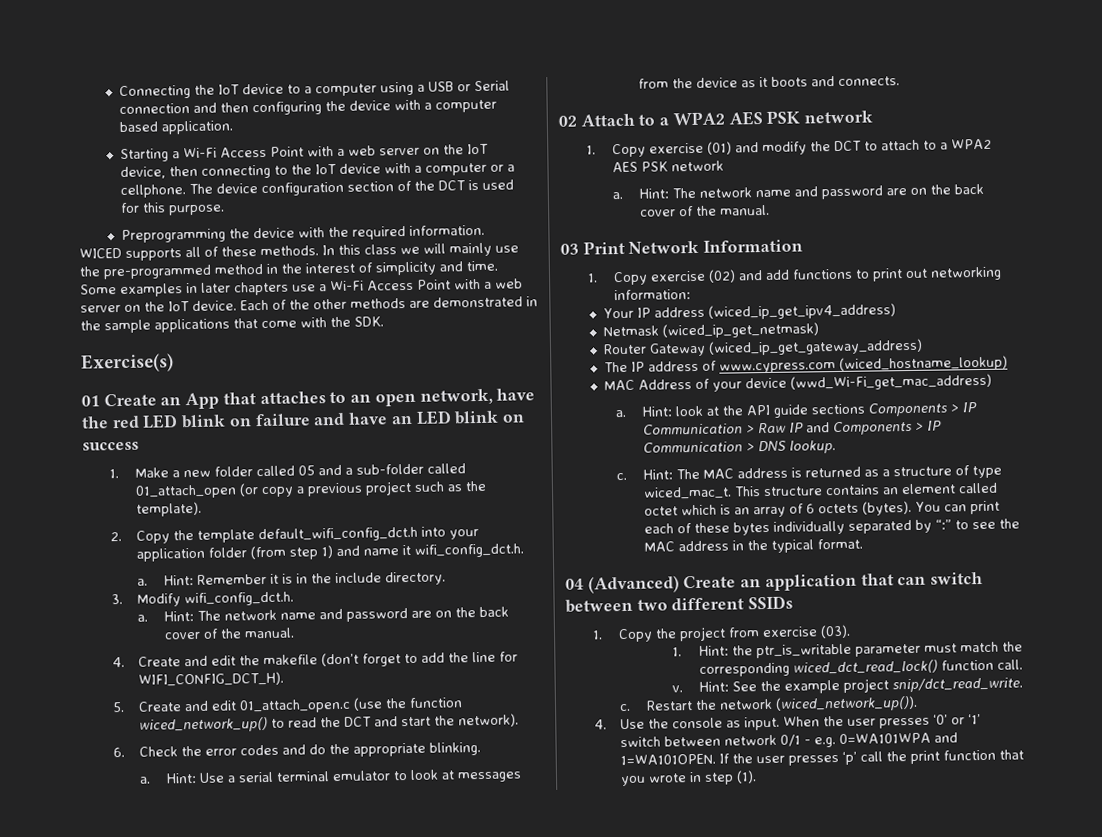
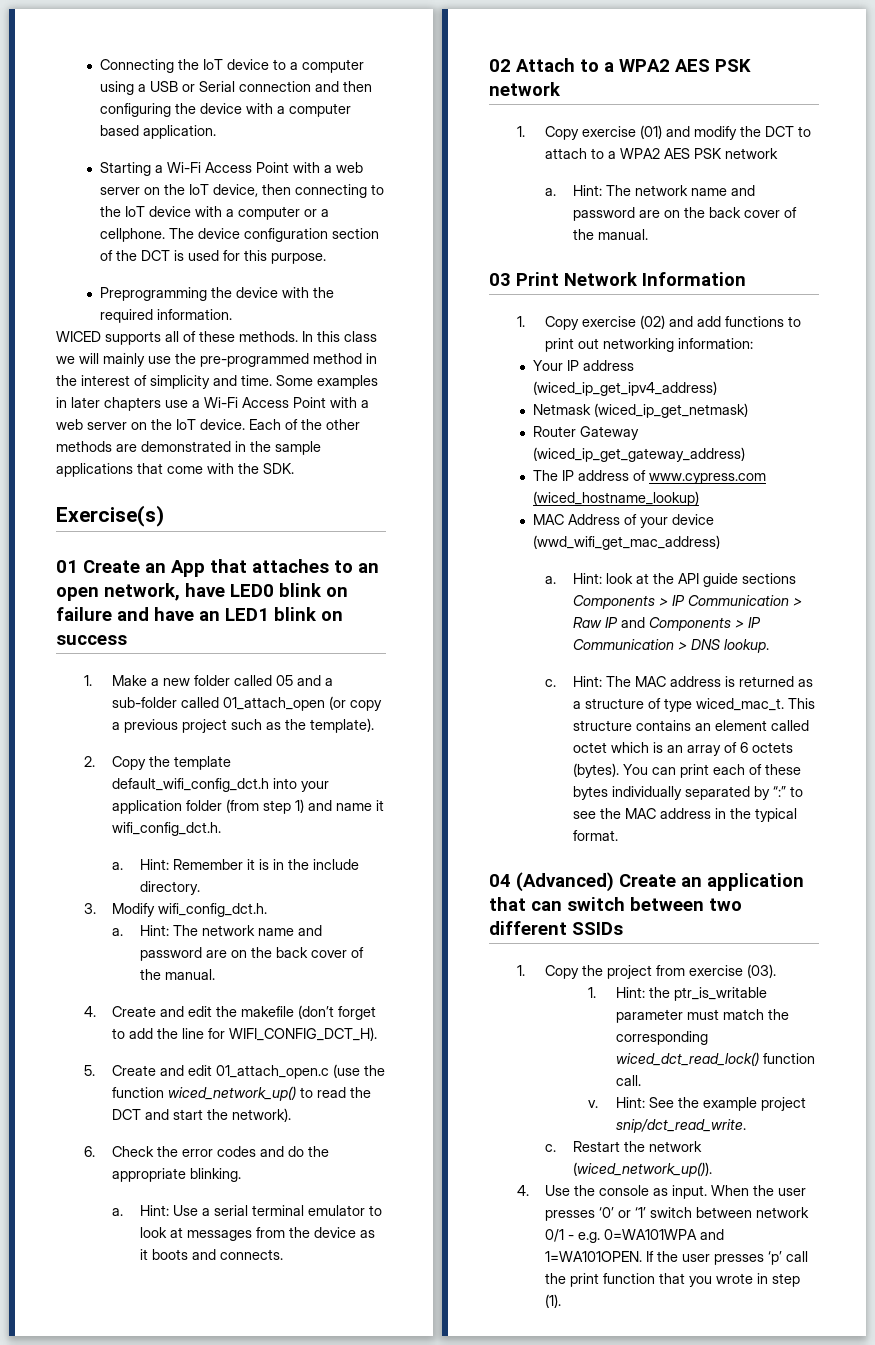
- 01 Create an App that attaches to an open network, have the red LED blink on failure and have an LED blink on success
+ 01 Create an App that attaches to an open network, have LED0 blink on failure and have an LED1 blink on success
- MAC Address of your device (wwd_Wi-Fi_get_mac_address)
+ MAC Address of your device (wwd_wifi_get_mac_address)

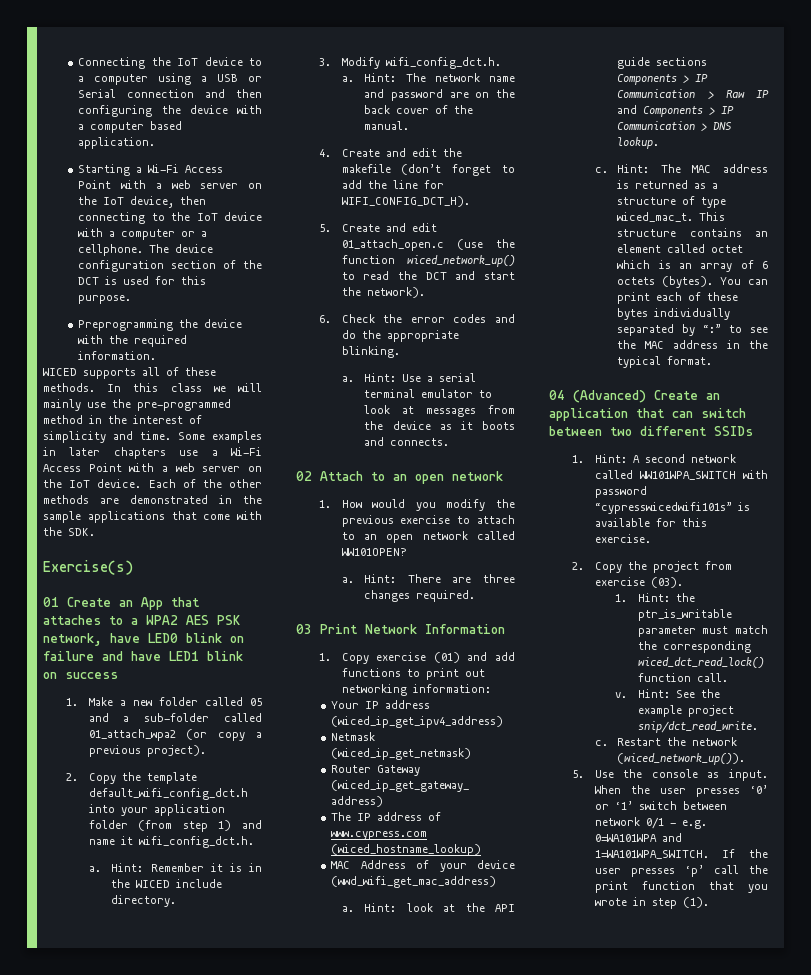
- 01 Create an App that attaches to an open network, have LED0 blink on failure and have an LED1 blink on success
+ 01 Create an App that attaches to a WPA2 AES PSK network, have LED0 blink on failure and have LED1 blink on success
- 1. Make a new folder called 05 and a sub-folder called 01_attach_open (or copy a previous project such as the template).
+ 1. Make a new folder called 05 and a sub-folder called 01_attach_wpa2 (or copy a previous project).
- Hint: Remember it is in the include directory.
+ Hint: Remember it is in the WICED include directory.
- 02 Attach to a WPA2 AES PSK network
- 1. Copy exercise (01) and modify the DCT to attach to a WPA2 AES PSK network
- a. Hint: The network name and password are on the back cover of the manual.
+ 02 Attach to an open network
+ 1. How would you modify the previous exercise to attach to an open network called WW101OPEN?
+ a. Hint: There are three changes required.
- 1. Copy exercise (02) and add functions to print out networking information:
+ 1. Copy exercise (01) and add functions to print out networking information:
- 1. Copy the project from exercise (03).
+ 1. Hint: A second network called WW101WPA_SWITCH with password “cypresswicedwifi101s” is available for this exercise.
+ 2. Copy the project from exercise (03).
- 4. Use the console as input.
+ 5. Use the console as input.
- When the user presses ‘0’ or ‘1’ switch between network 0/1 - e.g. 0=WA101WPA and 1=WA101OPEN.
+ When the user presses ‘0’ or ‘1’ switch between network 0/1 - e.g. 0=WA101WPA and 1=WA101WPA_SWITCH.

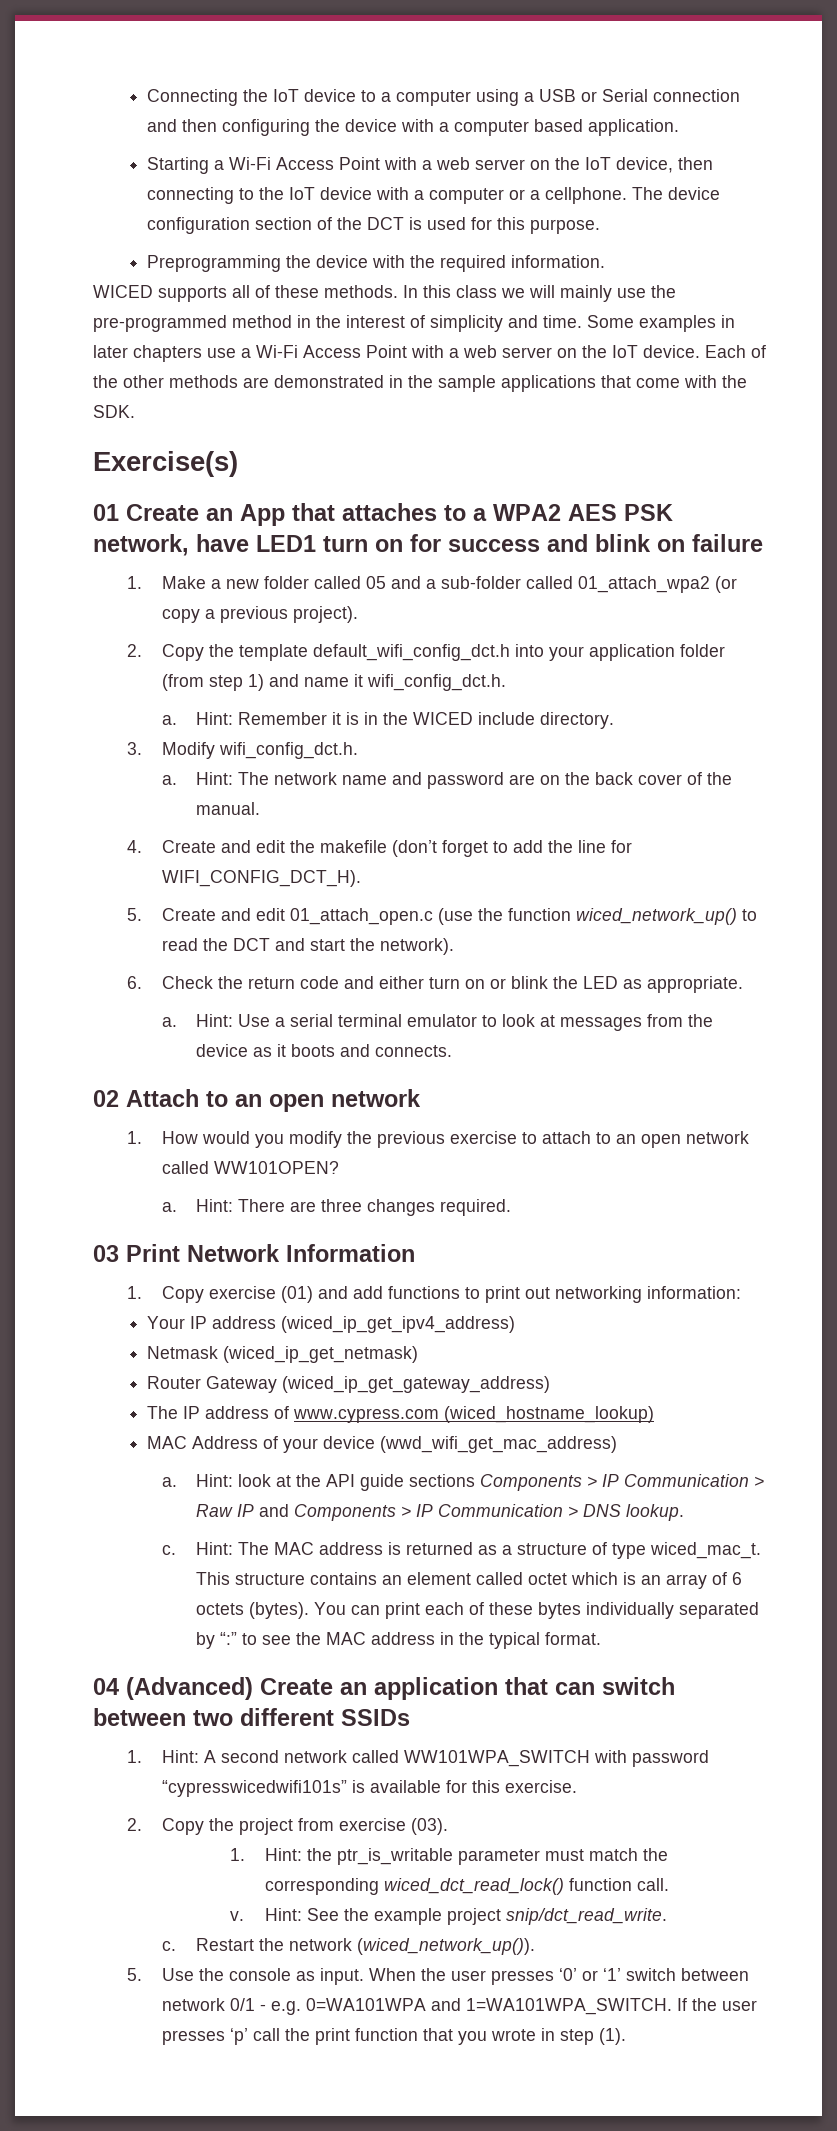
- 01 Create an App that attaches to a WPA2 AES PSK network, have LED0 blink on failure and have LED1 blink on success
+ 01 Create an App that attaches to a WPA2 AES PSK network, have LED1 turn on for success and blink on failure
- 6. Check the error codes and do the appropriate blinking.
+ 6. Check the return code and either turn on or blink the LED as appropriate.

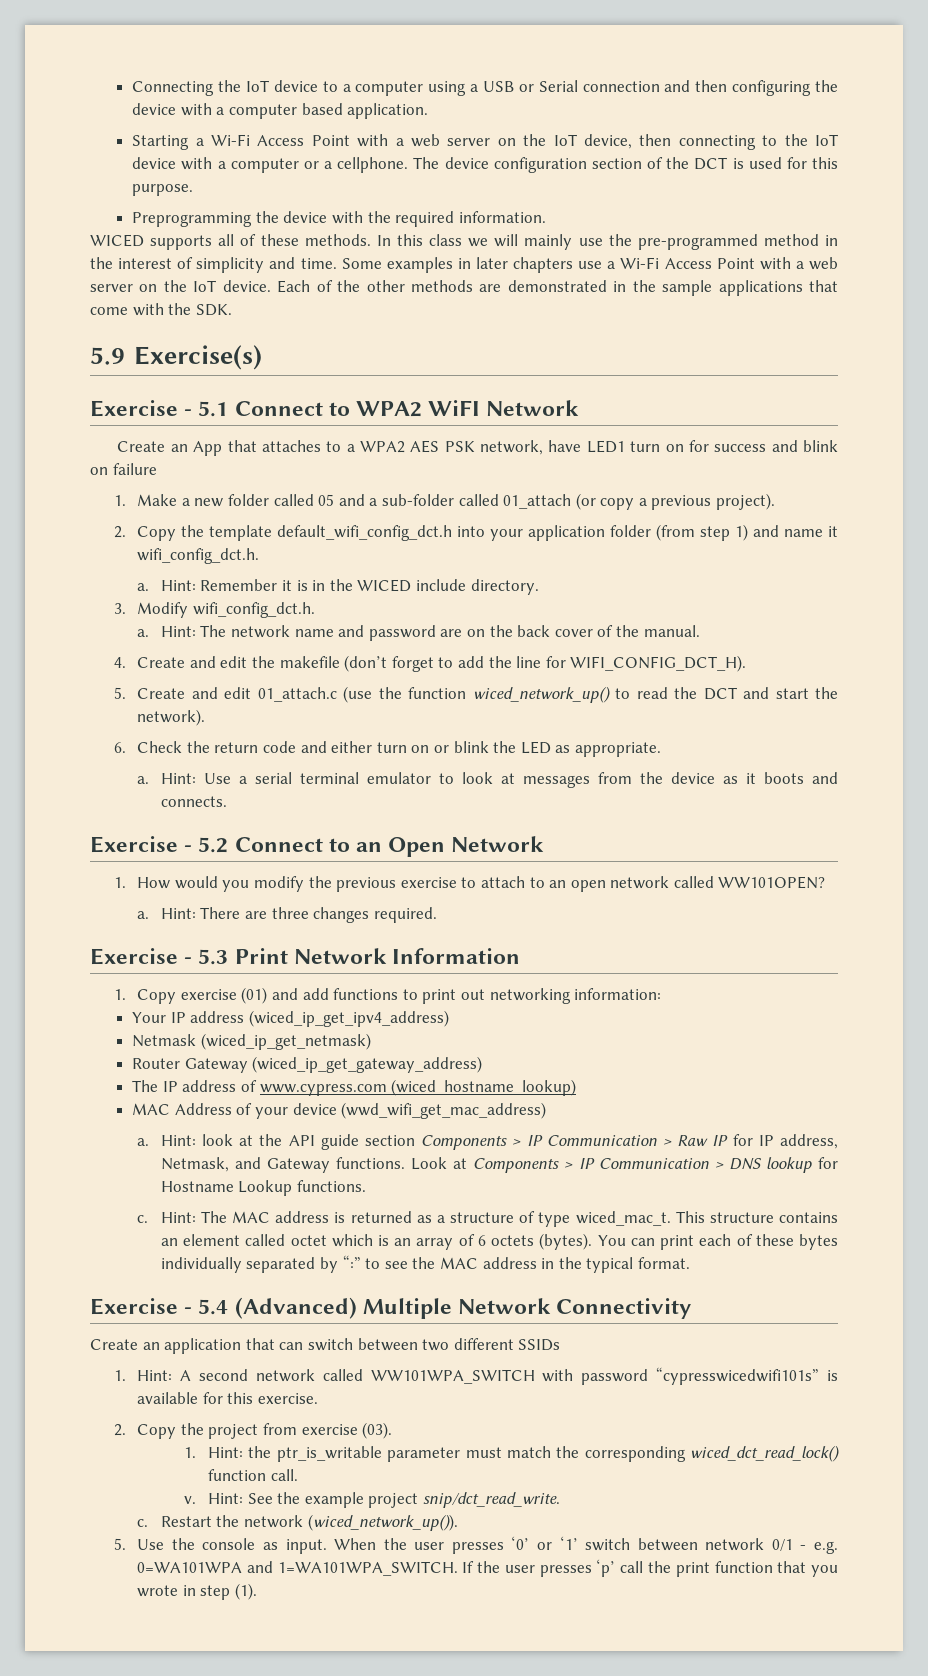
- Exercise(s)
+ 5.9 Exercise(s)
- 01 Create an App that attaches to a WPA2 AES PSK network, have LED1 turn on for success and blink on failure
+ Exercise - 5.1 Connect to WPA2 WiFI Network
+ Create an App that attaches to a WPA2 AES PSK network, have LED1 turn on for success and blink on failure
- 1. Make a new folder called 05 and a sub-folder called 01_attach_wpa2 (or copy a previous project).
+ 1. Make a new folder called 05 and a sub-folder called 01_attach (or copy a previous project).
- 5. Create and edit 01_attach_open.c (use the function wiced_network_up() to read the DCT and start the network).
+ 5. Create and edit 01_attach.c (use the function wiced_network_up() to read the DCT and start the network).
- 02 Attach to an open network
+ Exercise - 5.2 Connect to an Open Network
- 03 Print Network Information
+ Exercise - 5.3 Print Network Information
- Hint: look at the API guide sections Components > IP Communication > Raw IP and Components > IP Communication > DNS lookup.
+ Hint: look at the API guide section Components > IP Communication > Raw IP for IP address, Netmask, and Gateway functions. Look at Components > IP Communication > DNS lookup for Hostname Lookup functions.
- 04 (Advanced) Create an application that can switch between two different SSIDs
+ Exercise - 5.4 (Advanced) Multiple Network Connectivity
+ Create an application that can switch between two different SSIDs

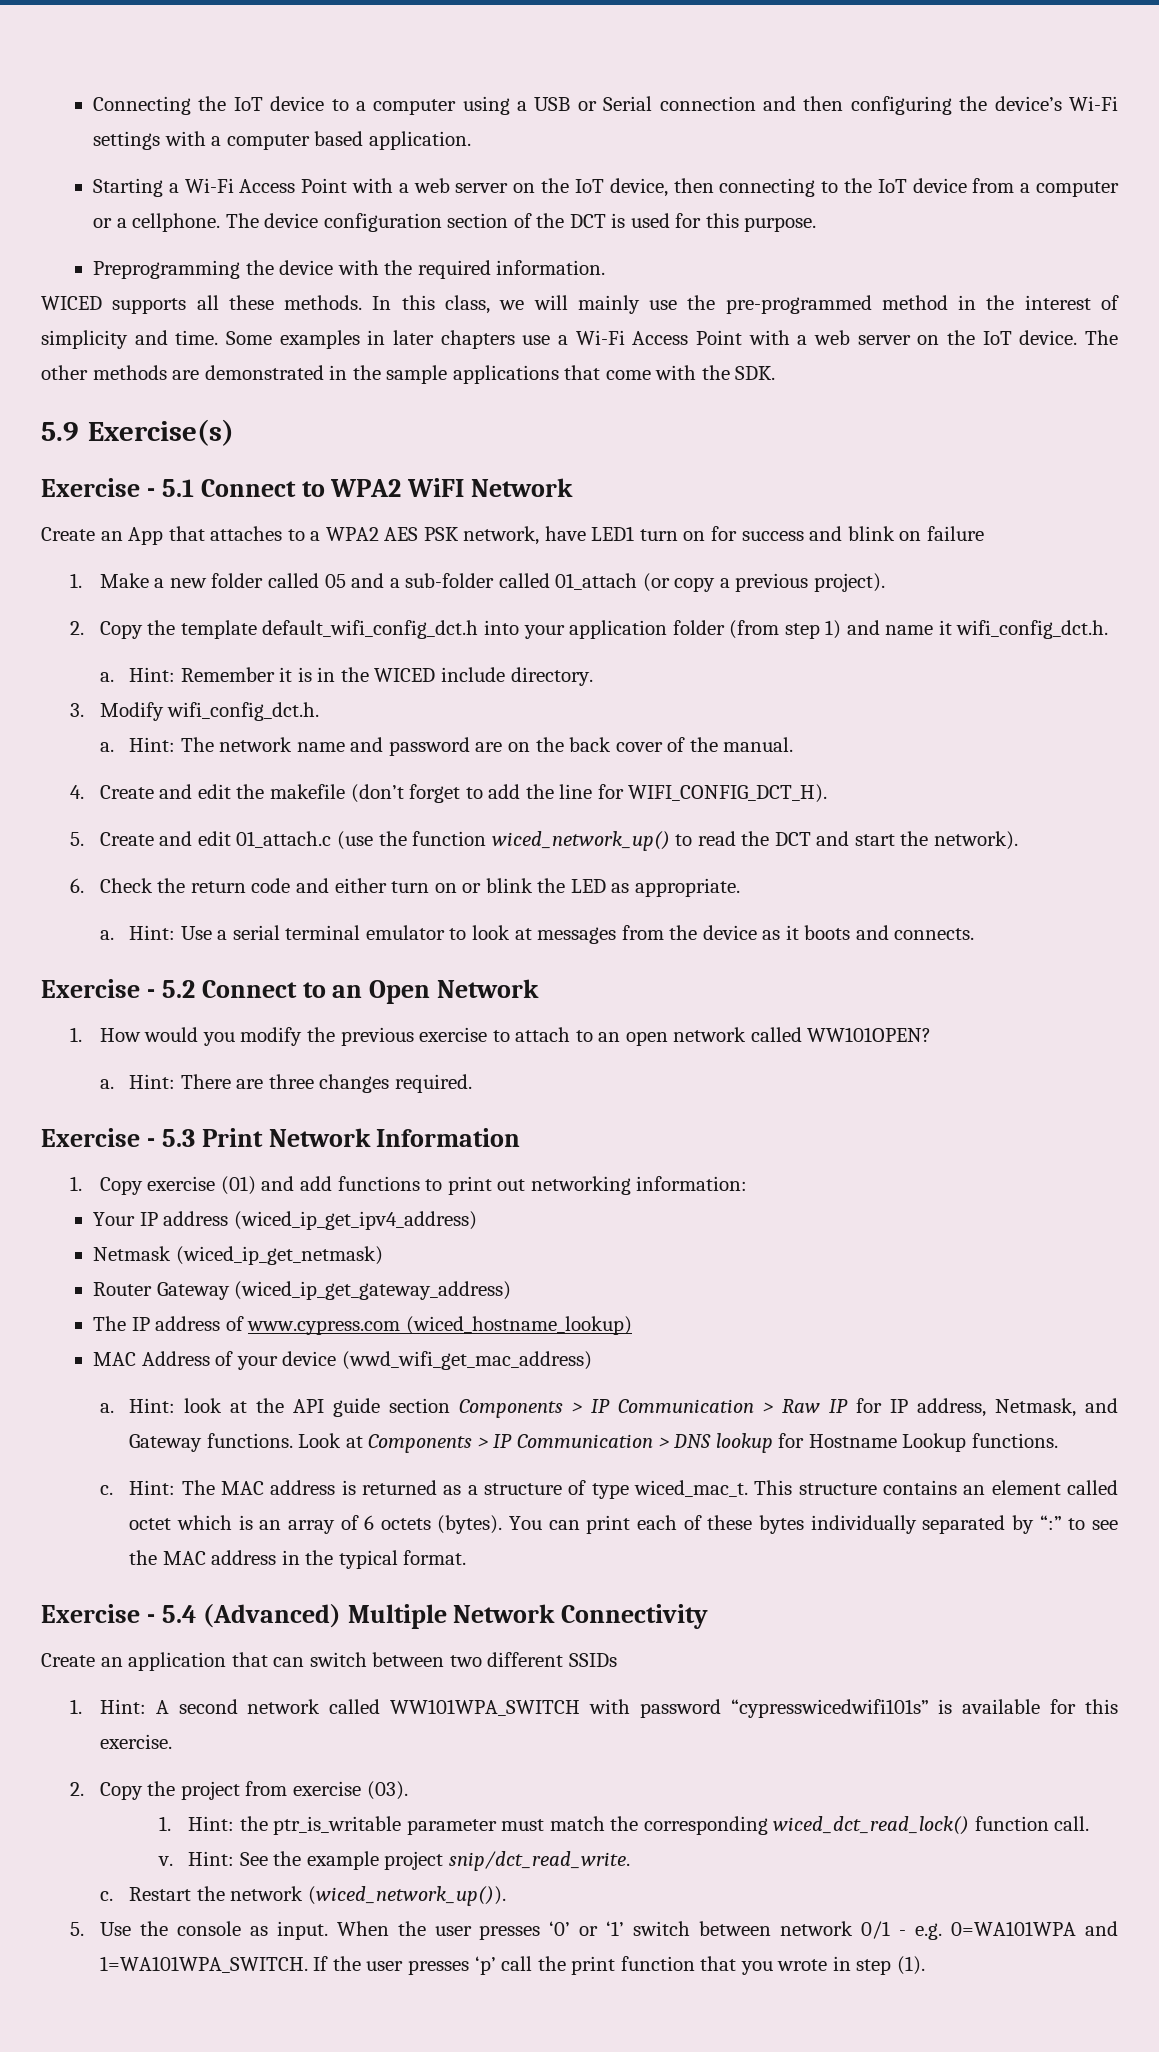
- Connecting the IoT device to a computer using a USB or Serial connection and then configuring the device with a computer based application.
+ Connecting the IoT device to a computer using a USB or Serial connection and then configuring the device’s Wi-Fi settings with a computer based application.
- Starting a Wi-Fi Access Point with a web server on the IoT device, then connecting to the IoT device with a computer or a cellphone.
+ Starting a Wi-Fi Access Point with a web server on the IoT device, then connecting to the IoT device from a computer or a cellphone.
- WICED supports all of these methods.
+ WICED supports all these methods.
- In this class we will mainly use the pre-programmed method in the interest of simplicity and time.
+ In this class, we will mainly use the pre-programmed method in the interest of simplicity and time.
- Each of the other methods are demonstrated in the sample applications that come with the SDK.
+ The other methods are demonstrated in the sample applications that come with the SDK.

